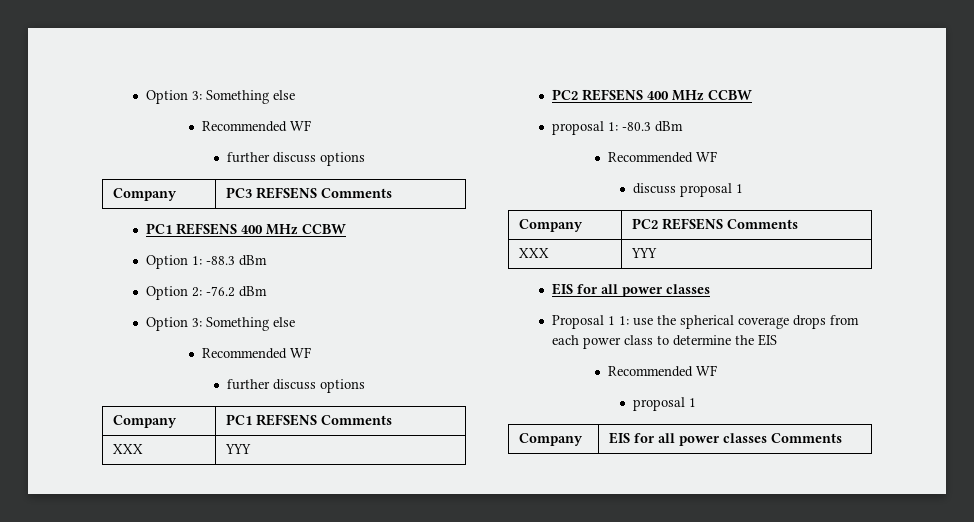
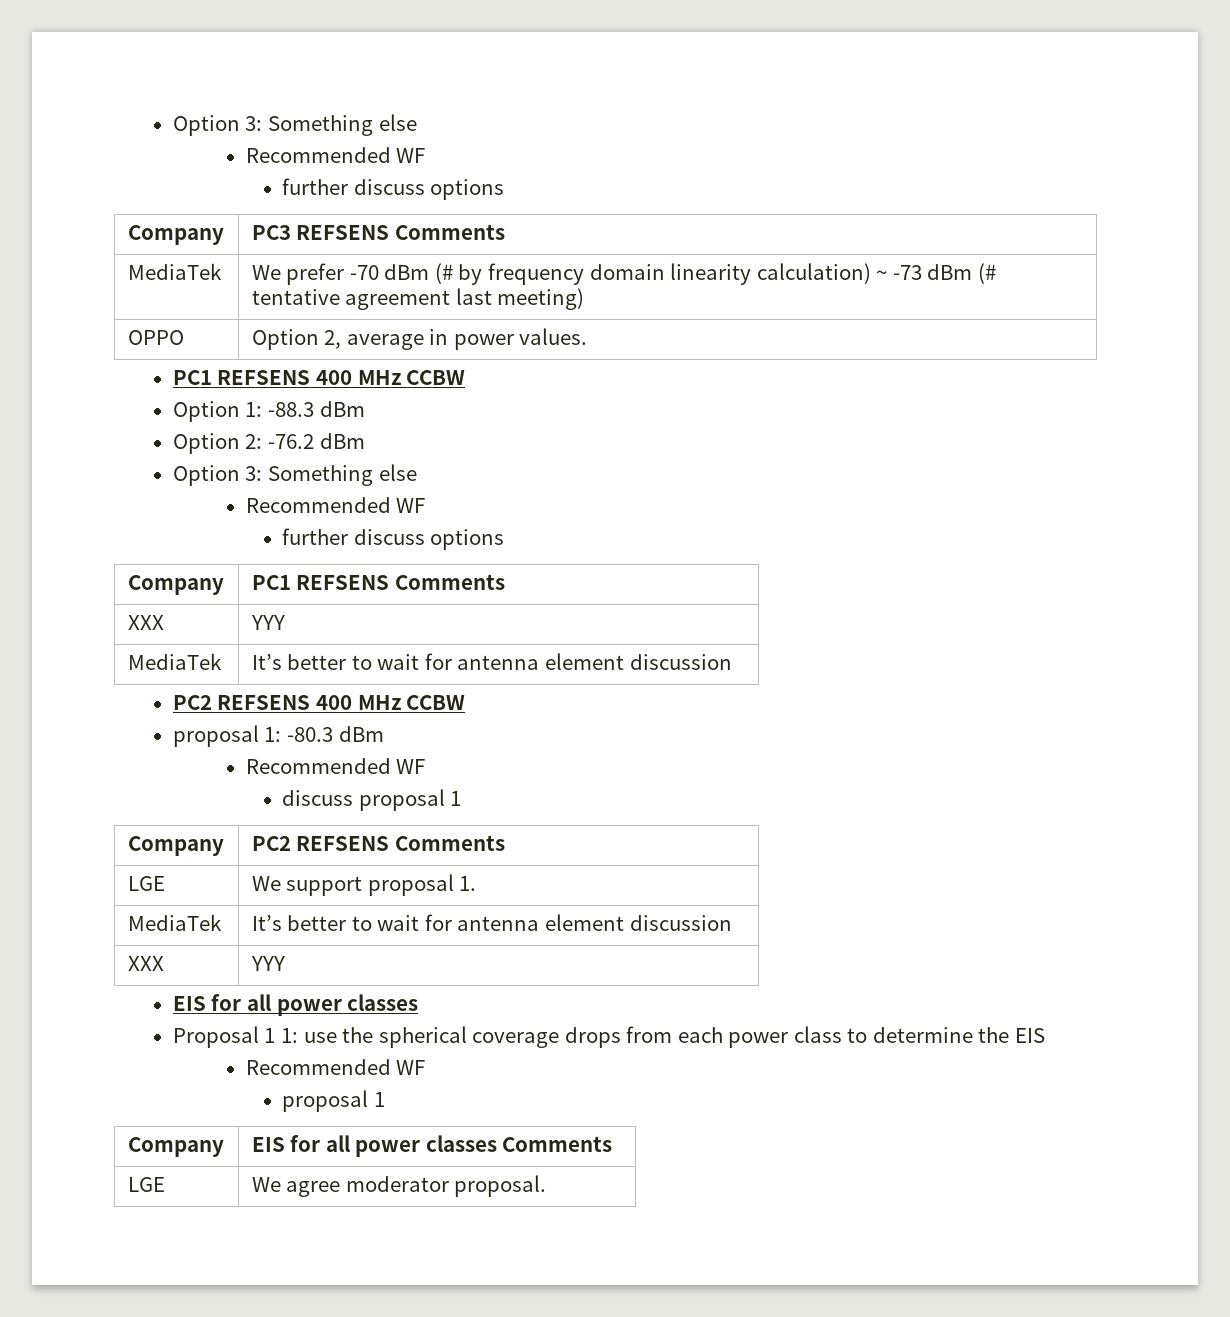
+ MediaTek | We prefer -70 dBm (# by frequency domain linearity calculation) ~ -73 dBm (# tentative agreement last meeting)
+ OPPO | Option 2, average in power values.
  Company | PC1 REFSENS Comments
  XXX | YYY
+ MediaTek | It’s better to wait for antenna element discussion
+ LGE | We support proposal 1.
+ MediaTek | It’s better to wait for antenna element discussion
+ LGE | We agree moderator proposal.

